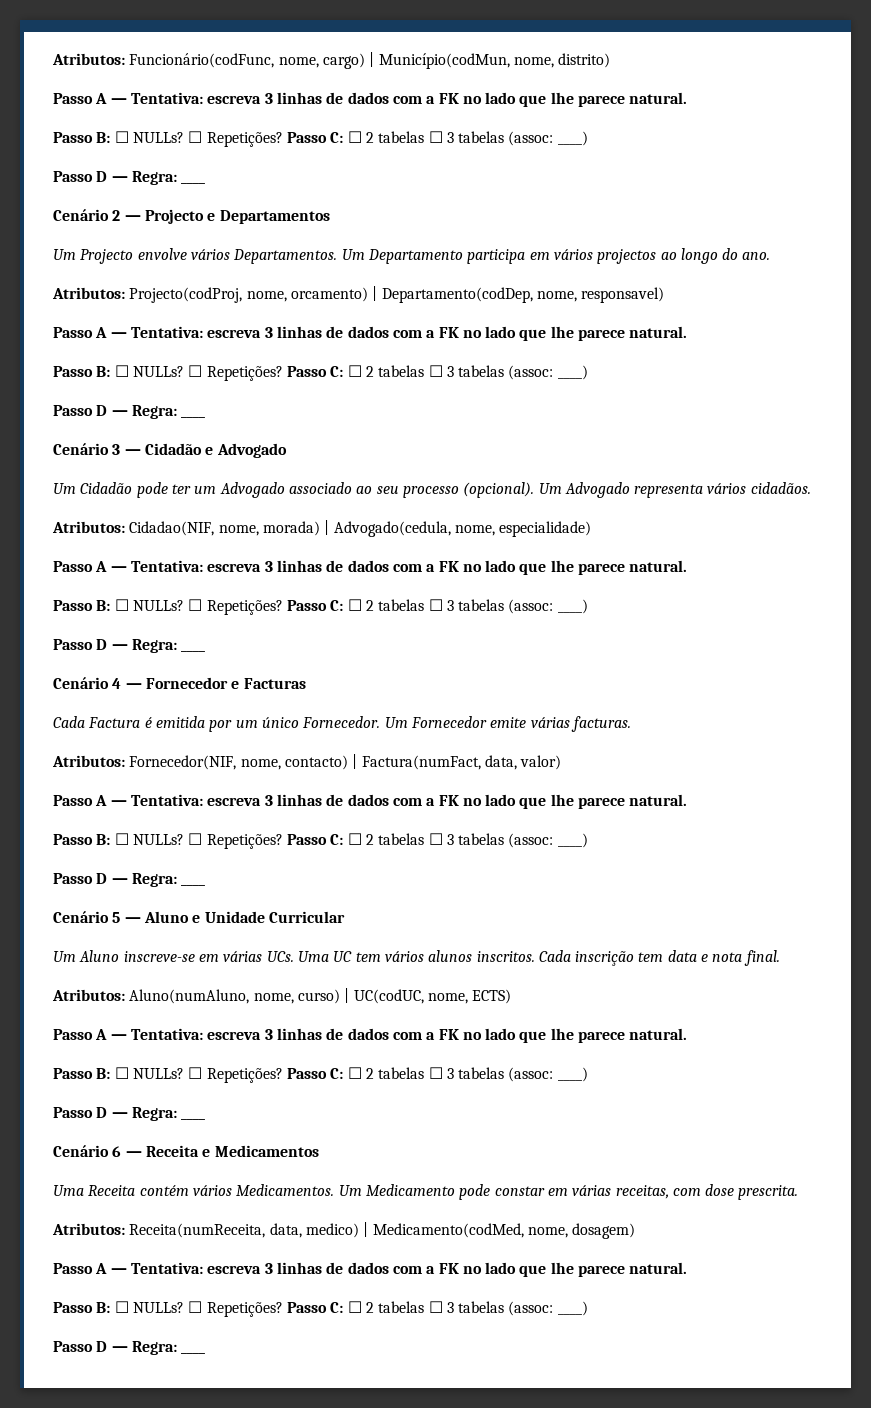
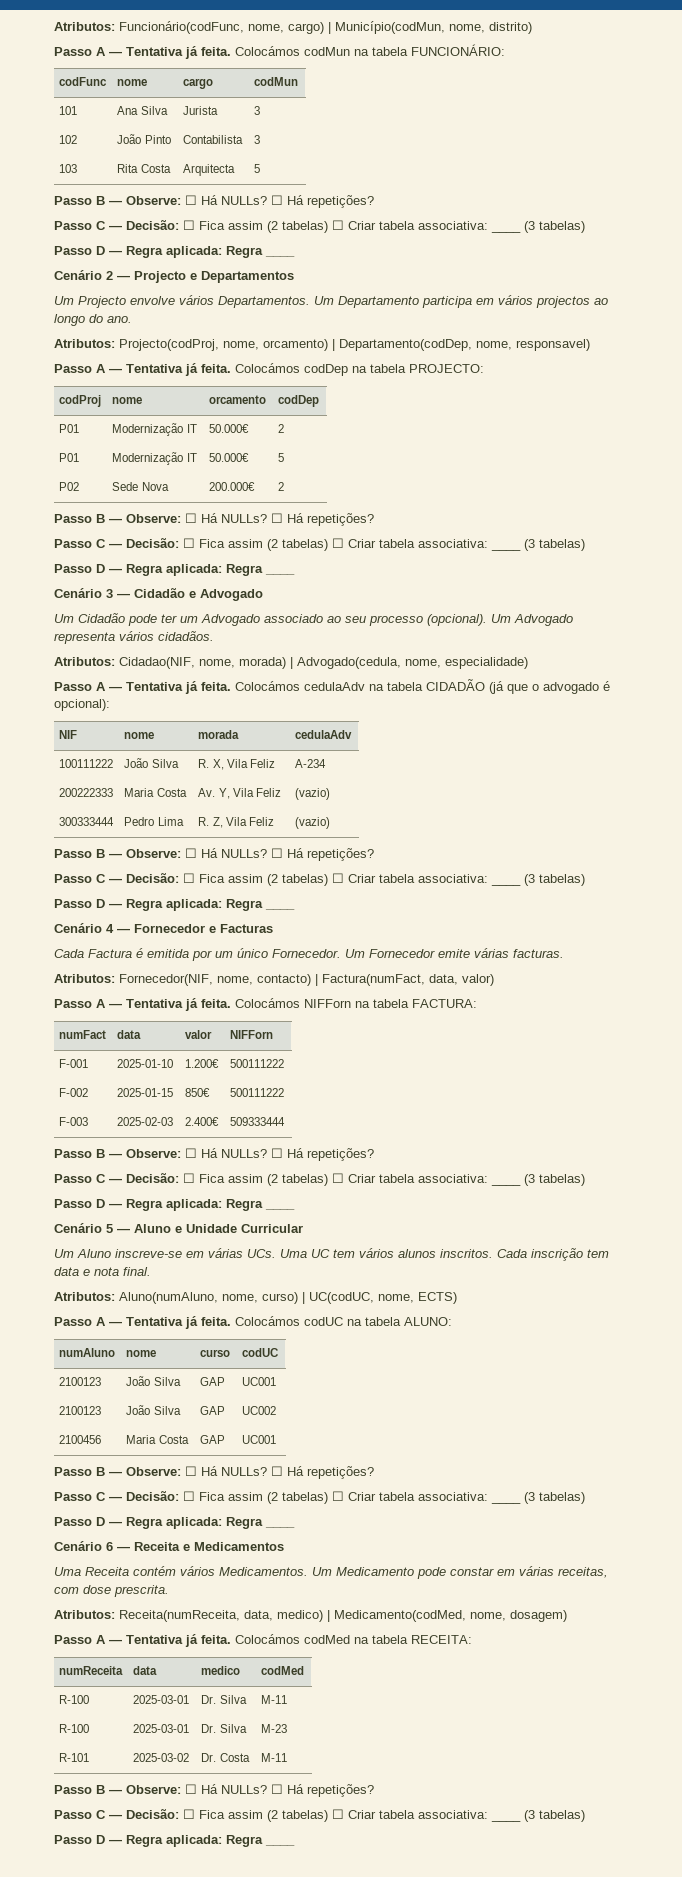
  Atributos: Funcionário(codFunc, nome, cargo) | Município(codMun, nome, distrito)
- Passo A — Tentativa: escreva 3 linhas de dados com a FK no lado que lhe parece natural.
- Passo B: ☐ NULLs? ☐ Repetições? Passo C: ☐ 2 tabelas ☐ 3 tabelas (assoc: ____)
- Passo D — Regra: ____
+ Passo A — Tentativa já feita. Colocámos codMun na tabela FUNCIONÁRIO:
+ codFunc | nome | cargo | codMun
+ 101 | Ana Silva | Jurista | 3
+ 102 | João Pinto | Contabilista | 3
+ 103 | Rita Costa | Arquitecta | 5
+ Passo B — Observe: ☐ Há NULLs? ☐ Há repetições?
+ Passo C — Decisão: ☐ Fica assim (2 tabelas) ☐ Criar tabela associativa: ____ (3 tabelas)
+ Passo D — Regra aplicada: Regra ____
  Atributos: Projecto(codProj, nome, orcamento) | Departamento(codDep, nome, responsavel)
- Passo A — Tentativa: escreva 3 linhas de dados com a FK no lado que lhe parece natural.
- Passo B: ☐ NULLs? ☐ Repetições? Passo C: ☐ 2 tabelas ☐ 3 tabelas (assoc: ____)
- Passo D — Regra: ____
+ Passo A — Tentativa já feita. Colocámos codDep na tabela PROJECTO:
+ codProj | nome | orcamento | codDep
+ P01 | Modernização IT | 50.000€ | 2
+ P01 | Modernização IT | 50.000€ | 5
+ P02 | Sede Nova | 200.000€ | 2
+ Passo B — Observe: ☐ Há NULLs? ☐ Há repetições?
+ Passo C — Decisão: ☐ Fica assim (2 tabelas) ☐ Criar tabela associativa: ____ (3 tabelas)
+ Passo D — Regra aplicada: Regra ____
  Atributos: Cidadao(NIF, nome, morada) | Advogado(cedula, nome, especialidade)
- Passo A — Tentativa: escreva 3 linhas de dados com a FK no lado que lhe parece natural.
- Passo B: ☐ NULLs? ☐ Repetições? Passo C: ☐ 2 tabelas ☐ 3 tabelas (assoc: ____)
- Passo D — Regra: ____
+ Passo A — Tentativa já feita. Colocámos cedulaAdv na tabela CIDADÃO (já que o advogado é opcional):
+ NIF | nome | morada | cedulaAdv
+ 100111222 | João Silva | R. X, Vila Feliz | A-234
+ 200222333 | Maria Costa | Av. Y, Vila Feliz | (vazio)
+ 300333444 | Pedro Lima | R. Z, Vila Feliz | (vazio)
+ Passo B — Observe: ☐ Há NULLs? ☐ Há repetições?
+ Passo C — Decisão: ☐ Fica assim (2 tabelas) ☐ Criar tabela associativa: ____ (3 tabelas)
+ Passo D — Regra aplicada: Regra ____
  Atributos: Fornecedor(NIF, nome, contacto) | Factura(numFact, data, valor)
- Passo A — Tentativa: escreva 3 linhas de dados com a FK no lado que lhe parece natural.
- Passo B: ☐ NULLs? ☐ Repetições? Passo C: ☐ 2 tabelas ☐ 3 tabelas (assoc: ____)
- Passo D — Regra: ____
+ Passo A — Tentativa já feita. Colocámos NIFForn na tabela FACTURA:
+ numFact | data | valor | NIFForn
+ F-001 | 2025-01-10 | 1.200€ | 500111222
+ F-002 | 2025-01-15 | 850€ | 500111222
+ F-003 | 2025-02-03 | 2.400€ | 509333444
+ Passo B — Observe: ☐ Há NULLs? ☐ Há repetições?
+ Passo C — Decisão: ☐ Fica assim (2 tabelas) ☐ Criar tabela associativa: ____ (3 tabelas)
+ Passo D — Regra aplicada: Regra ____
  Atributos: Aluno(numAluno, nome, curso) | UC(codUC, nome, ECTS)
- Passo A — Tentativa: escreva 3 linhas de dados com a FK no lado que lhe parece natural.
- Passo B: ☐ NULLs? ☐ Repetições? Passo C: ☐ 2 tabelas ☐ 3 tabelas (assoc: ____)
- Passo D — Regra: ____
+ Passo A — Tentativa já feita. Colocámos codUC na tabela ALUNO:
+ numAluno | nome | curso | codUC
+ 2100123 | João Silva | GAP | UC001
+ 2100123 | João Silva | GAP | UC002
+ 2100456 | Maria Costa | GAP | UC001
+ Passo B — Observe: ☐ Há NULLs? ☐ Há repetições?
+ Passo C — Decisão: ☐ Fica assim (2 tabelas) ☐ Criar tabela associativa: ____ (3 tabelas)
+ Passo D — Regra aplicada: Regra ____
  Atributos: Receita(numReceita, data, medico) | Medicamento(codMed, nome, dosagem)
- Passo A — Tentativa: escreva 3 linhas de dados com a FK no lado que lhe parece natural.
- Passo B: ☐ NULLs? ☐ Repetições? Passo C: ☐ 2 tabelas ☐ 3 tabelas (assoc: ____)
- Passo D — Regra: ____
+ Passo A — Tentativa já feita. Colocámos codMed na tabela RECEITA:
+ numReceita | data | medico | codMed
+ R-100 | 2025-03-01 | Dr. Silva | M-11
+ R-100 | 2025-03-01 | Dr. Silva | M-23
+ R-101 | 2025-03-02 | Dr. Costa | M-11
+ Passo B — Observe: ☐ Há NULLs? ☐ Há repetições?
+ Passo C — Decisão: ☐ Fica assim (2 tabelas) ☐ Criar tabela associativa: ____ (3 tabelas)
+ Passo D — Regra aplicada: Regra ____

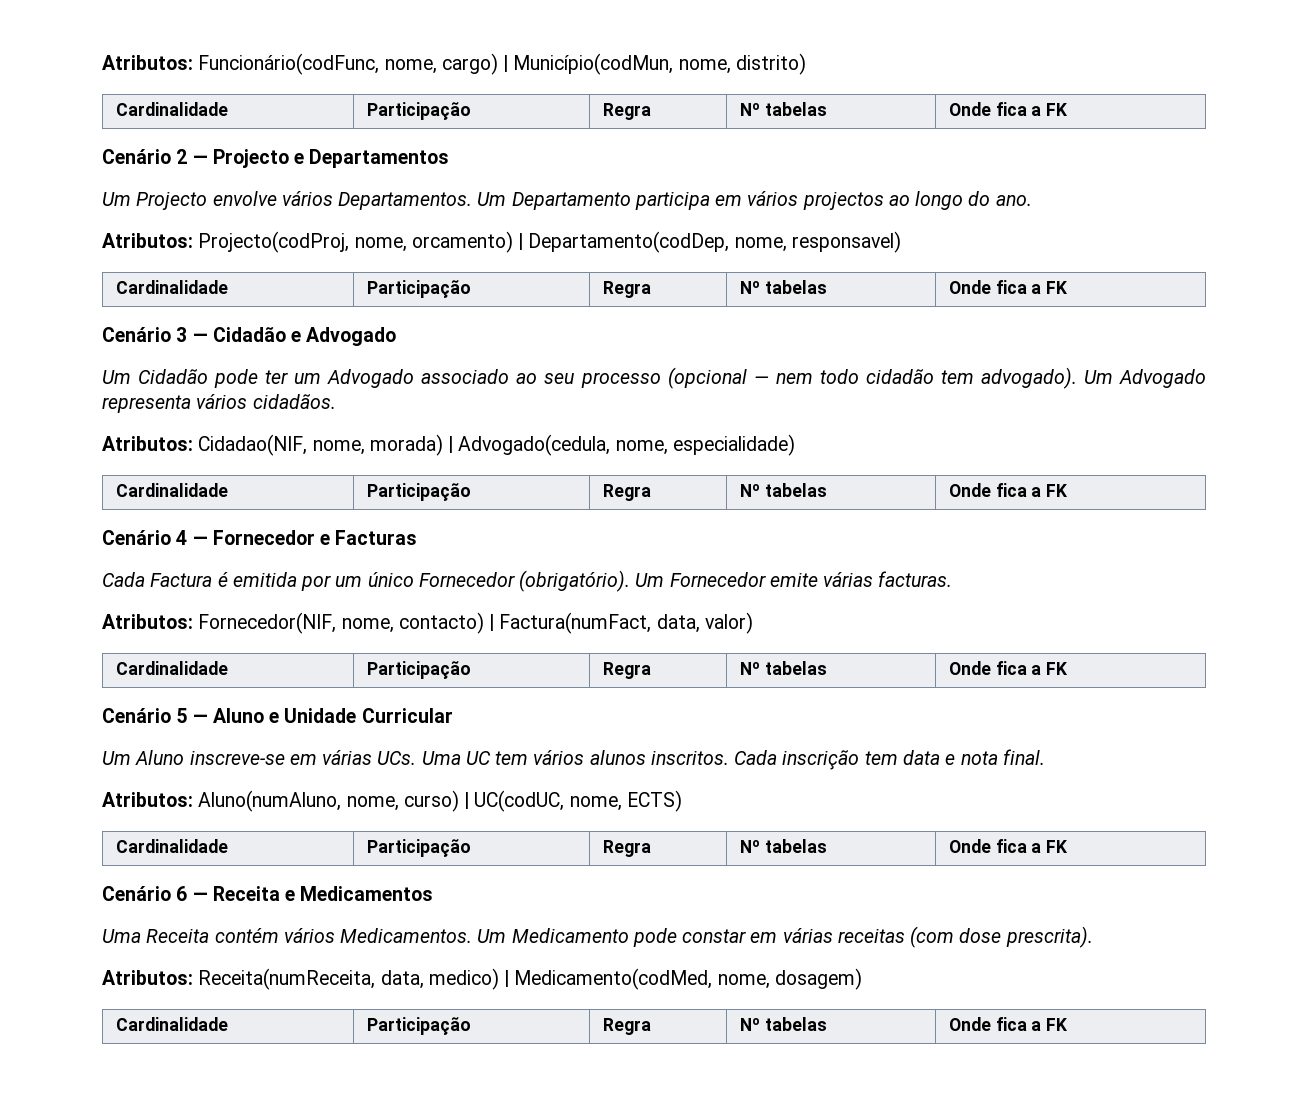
  Atributos: Funcionário(codFunc, nome, cargo) | Município(codMun, nome, distrito)
- Passo A — Tentativa já feita. Colocámos codMun na tabela FUNCIONÁRIO:
- codFunc | nome | cargo | codMun
- 101 | Ana Silva | Jurista | 3
- 102 | João Pinto | Contabilista | 3
- 103 | Rita Costa | Arquitecta | 5
- Passo B — Observe: ☐ Há NULLs? ☐ Há repetições?
- Passo C — Decisão: ☐ Fica assim (2 tabelas) ☐ Criar tabela associativa: ____ (3 tabelas)
- Passo D — Regra aplicada: Regra ____
+ Cardinalidade | Participação | Regra | Nº tabelas | Onde fica a FK
  Atributos: Projecto(codProj, nome, orcamento) | Departamento(codDep, nome, responsavel)
- Passo A — Tentativa já feita. Colocámos codDep na tabela PROJECTO:
- codProj | nome | orcamento | codDep
- P01 | Modernização IT | 50.000€ | 2
- P01 | Modernização IT | 50.000€ | 5
- P02 | Sede Nova | 200.000€ | 2
- Passo B — Observe: ☐ Há NULLs? ☐ Há repetições?
- Passo C — Decisão: ☐ Fica assim (2 tabelas) ☐ Criar tabela associativa: ____ (3 tabelas)
- Passo D — Regra aplicada: Regra ____
+ Cardinalidade | Participação | Regra | Nº tabelas | Onde fica a FK
- Um Cidadão pode ter um Advogado associado ao seu processo (opcional).
+ Um Cidadão pode ter um Advogado associado ao seu processo (opcional — nem todo cidadão tem advogado).
  Atributos: Cidadao(NIF, nome, morada) | Advogado(cedula, nome, especialidade)
- Passo A — Tentativa já feita. Colocámos cedulaAdv na tabela CIDADÃO (já que o advogado é opcional):
- NIF | nome | morada | cedulaAdv
- 100111222 | João Silva | R. X, Vila Feliz | A-234
- 200222333 | Maria Costa | Av. Y, Vila Feliz | (vazio)
- 300333444 | Pedro Lima | R. Z, Vila Feliz | (vazio)
- Passo B — Observe: ☐ Há NULLs? ☐ Há repetições?
- Passo C — Decisão: ☐ Fica assim (2 tabelas) ☐ Criar tabela associativa: ____ (3 tabelas)
- Passo D — Regra aplicada: Regra ____
+ Cardinalidade | Participação | Regra | Nº tabelas | Onde fica a FK
- Cada Factura é emitida por um único Fornecedor.
+ Cada Factura é emitida por um único Fornecedor (obrigatório).
  Atributos: Fornecedor(NIF, nome, contacto) | Factura(numFact, data, valor)
- Passo A — Tentativa já feita. Colocámos NIFForn na tabela FACTURA:
- numFact | data | valor | NIFForn
- F-001 | 2025-01-10 | 1.200€ | 500111222
- F-002 | 2025-01-15 | 850€ | 500111222
- F-003 | 2025-02-03 | 2.400€ | 509333444
- Passo B — Observe: ☐ Há NULLs? ☐ Há repetições?
- Passo C — Decisão: ☐ Fica assim (2 tabelas) ☐ Criar tabela associativa: ____ (3 tabelas)
- Passo D — Regra aplicada: Regra ____
+ Cardinalidade | Participação | Regra | Nº tabelas | Onde fica a FK
  Atributos: Aluno(numAluno, nome, curso) | UC(codUC, nome, ECTS)
- Passo A — Tentativa já feita. Colocámos codUC na tabela ALUNO:
- numAluno | nome | curso | codUC
- 2100123 | João Silva | GAP | UC001
- 2100123 | João Silva | GAP | UC002
- 2100456 | Maria Costa | GAP | UC001
- Passo B — Observe: ☐ Há NULLs? ☐ Há repetições?
- Passo C — Decisão: ☐ Fica assim (2 tabelas) ☐ Criar tabela associativa: ____ (3 tabelas)
- Passo D — Regra aplicada: Regra ____
+ Cardinalidade | Participação | Regra | Nº tabelas | Onde fica a FK
- Um Medicamento pode constar em várias receitas, com dose prescrita.
+ Um Medicamento pode constar em várias receitas (com dose prescrita).
  Atributos: Receita(numReceita, data, medico) | Medicamento(codMed, nome, dosagem)
- Passo A — Tentativa já feita. Colocámos codMed na tabela RECEITA:
- numReceita | data | medico | codMed
- R-100 | 2025-03-01 | Dr. Silva | M-11
- R-100 | 2025-03-01 | Dr. Silva | M-23
- R-101 | 2025-03-02 | Dr. Costa | M-11
- Passo B — Observe: ☐ Há NULLs? ☐ Há repetições?
- Passo C — Decisão: ☐ Fica assim (2 tabelas) ☐ Criar tabela associativa: ____ (3 tabelas)
- Passo D — Regra aplicada: Regra ____
+ Cardinalidade | Participação | Regra | Nº tabelas | Onde fica a FK

